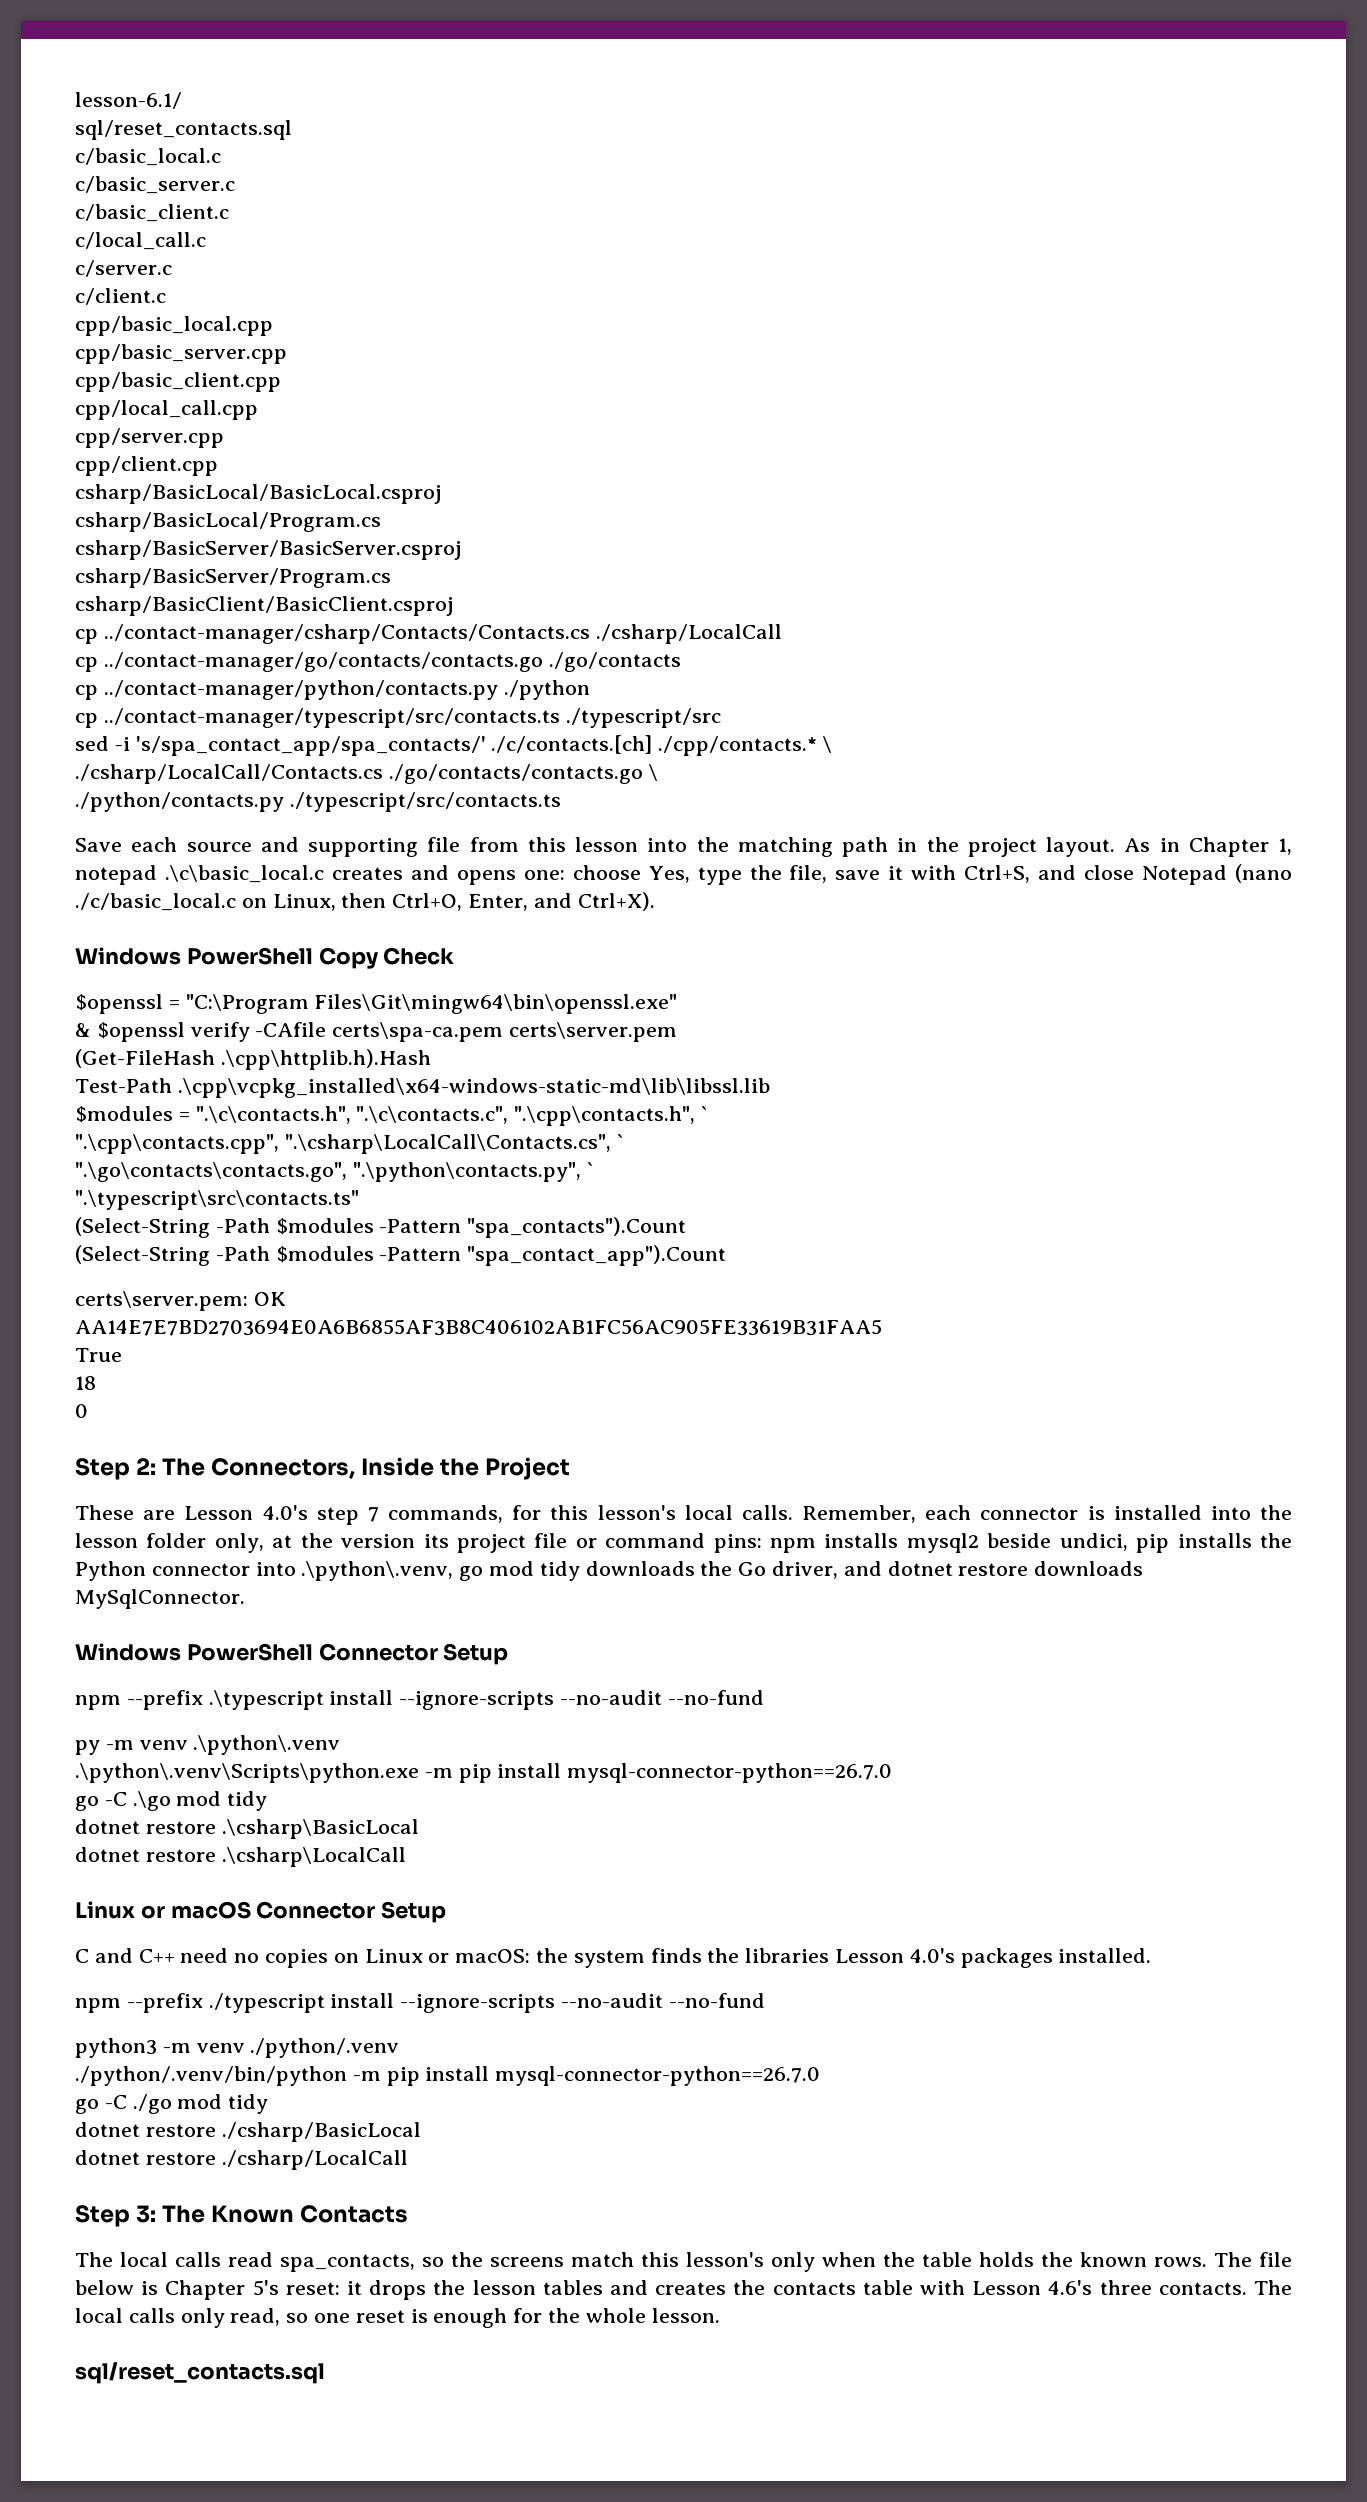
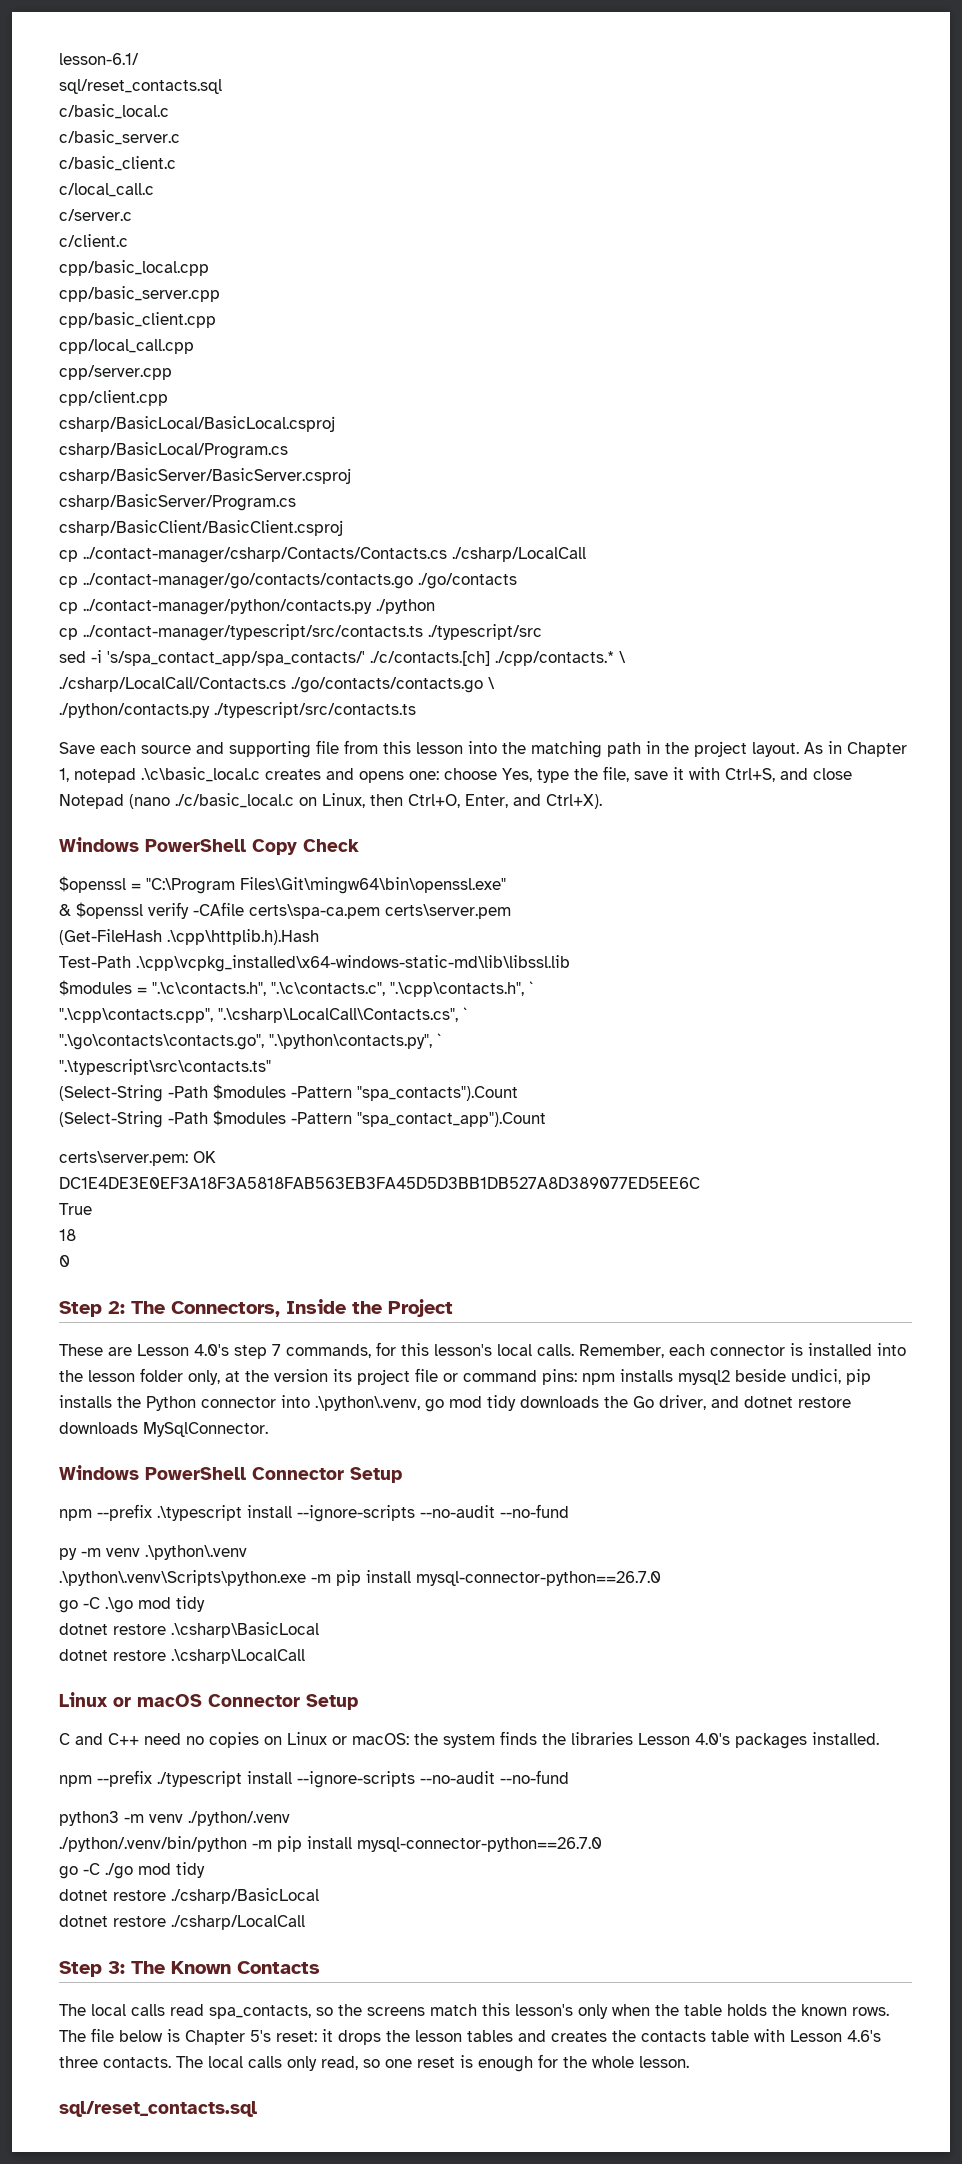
- AA14E7E7BD2703694E0A6B6855AF3B8C406102AB1FC56AC905FE33619B31FAA5
+ DC1E4DE3E0EF3A18F3A5818FAB563EB3FA45D5D3BB1DB527A8D389077ED5EE6C

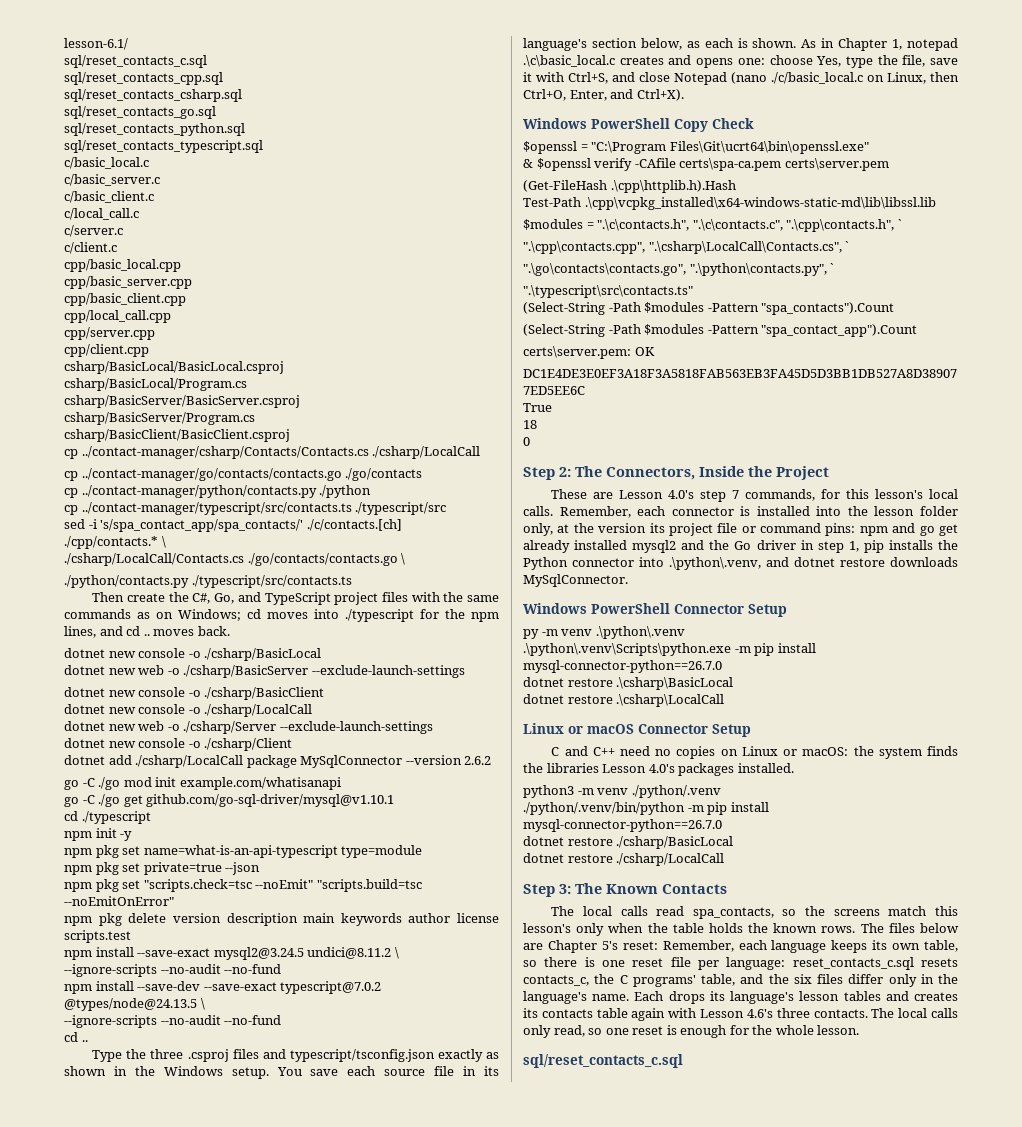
  lesson-6.1/
- sql/reset_contacts.sql
+ sql/reset_contacts_c.sql
+ sql/reset_contacts_cpp.sql
+ sql/reset_contacts_csharp.sql
+ sql/reset_contacts_go.sql
+ sql/reset_contacts_python.sql
+ sql/reset_contacts_typescript.sql
- Save each source and supporting file from this lesson into the matching path in the project layout.
+ Then create the C#, Go, and TypeScript project files with the same commands as on Windows; cd moves into ./typescript for the npm lines, and cd .. moves back.
+ dotnet new console -o ./csharp/BasicLocal
+ dotnet new web -o ./csharp/BasicServer --exclude-launch-settings
+ dotnet new console -o ./csharp/BasicClient
+ dotnet new console -o ./csharp/LocalCall
+ dotnet new web -o ./csharp/Server --exclude-launch-settings
+ dotnet new console -o ./csharp/Client
+ dotnet add ./csharp/LocalCall package MySqlConnector --version 2.6.2
+ go -C ./go mod init example.com/whatisanapi
+ go -C ./go get github.com/go-sql-driver/mysql@v1.10.1
+ cd ./typescript
+ npm init -y
+ npm pkg set name=what-is-an-api-typescript type=module
+ npm pkg set private=true --json
+ npm pkg set "scripts.check=tsc --noEmit" "scripts.build=tsc --noEmitOnError"
+ npm pkg delete version description main keywords author license scripts.test
+ npm install --save-exact mysql2@3.24.5 undici@8.11.2 \
+ --ignore-scripts --no-audit --no-fund
+ npm install --save-dev --save-exact typescript@7.0.2 @types/node@24.13.5 \
+ --ignore-scripts --no-audit --no-fund
+ cd ..
+ Type the three .csproj files and typescript/tsconfig.json exactly as shown in the Windows setup. You save each source file in its language's section below, as each is shown.
- $openssl = "C:\Program Files\Git\mingw64\bin\openssl.exe"
+ $openssl = "C:\Program Files\Git\ucrt64\bin\openssl.exe"
- Remember, each connector is installed into the lesson folder only, at the version its project file or command pins: npm installs mysql2 beside undici, pip installs the Python connector into .\python\.venv, go mod tidy downloads the Go driver, and dotnet restore downloads MySqlConnector.
+ Remember, each connector is installed into the lesson folder only, at the version its project file or command pins: npm and go get already installed mysql2 and the Go driver in step 1, pip installs the Python connector into .\python\.venv, and dotnet restore downloads MySqlConnector.
- npm --prefix .\typescript install --ignore-scripts --no-audit --no-fund
- go -C .\go mod tidy
- npm --prefix ./typescript install --ignore-scripts --no-audit --no-fund
- go -C ./go mod tidy
- The file below is Chapter 5's reset: it drops the lesson tables and creates the contacts table with Lesson 4.6's three contacts.
+ The files below are Chapter 5's reset: Remember, each language keeps its own table, so there is one reset file per language: reset_contacts_c.sql resets contacts_c, the C programs' table, and the six files differ only in the language's name. Each drops its language's lesson tables and creates its contacts table again with Lesson 4.6's three contacts.
  The local calls only read, so one reset is enough for the whole lesson.
- sql/reset_contacts.sql
+ sql/reset_contacts_c.sql

